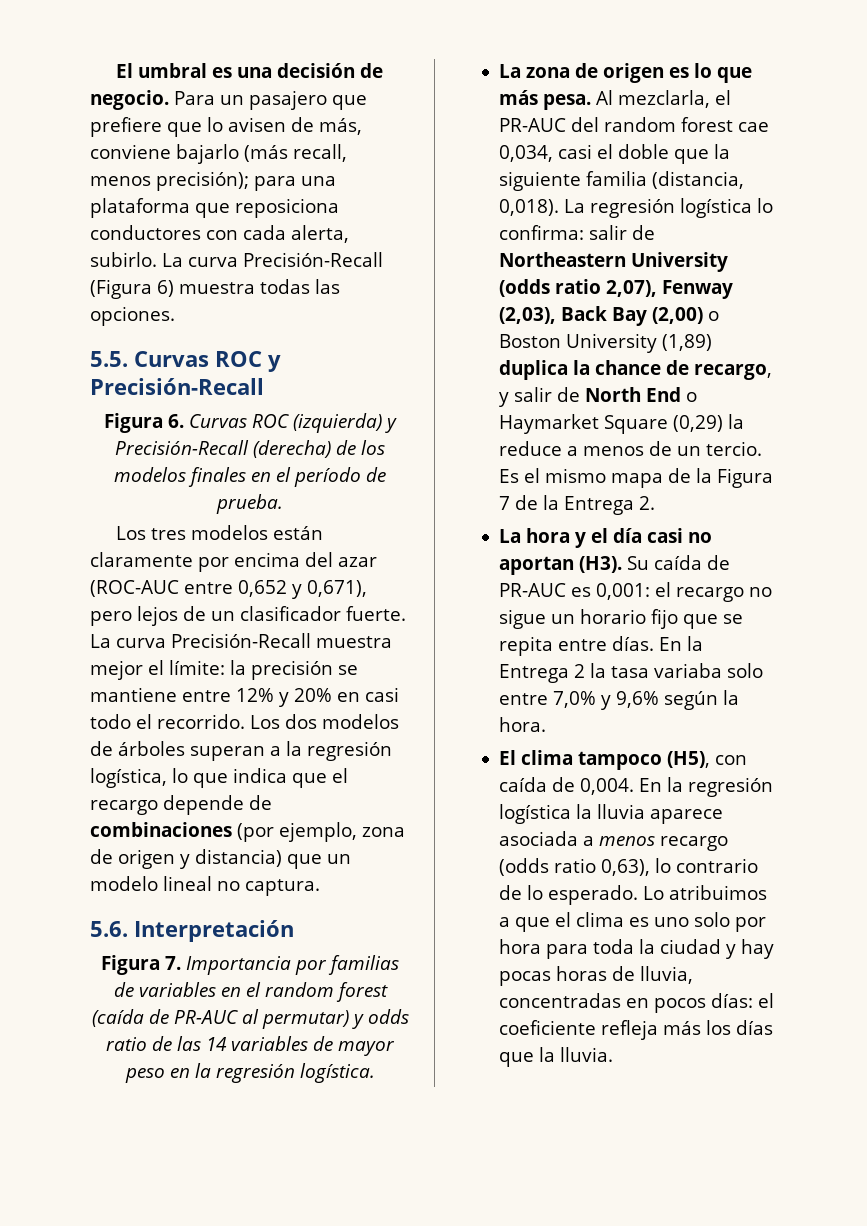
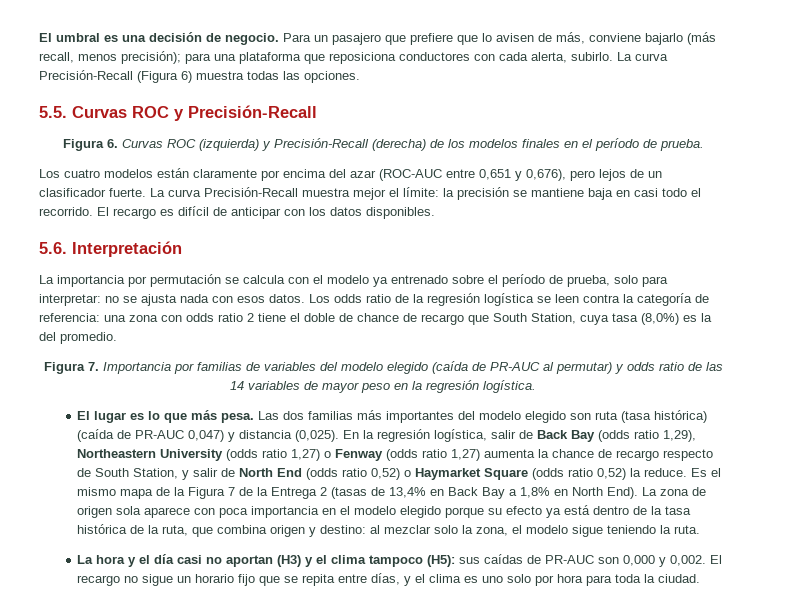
- Los tres modelos están claramente por encima del azar (ROC-AUC entre 0,652 y 0,671), pero lejos de un clasificador fuerte.
+ Los cuatro modelos están claramente por encima del azar (ROC-AUC entre 0,651 y 0,676), pero lejos de un clasificador fuerte.
- La curva Precisión-Recall muestra mejor el límite: la precisión se mantiene entre 12% y 20% en casi todo el recorrido.
+ La curva Precisión-Recall muestra mejor el límite: la precisión se mantiene baja en casi todo el recorrido.
- Los dos modelos de árboles superan a la regresión logística, lo que indica que el recargo depende de combinaciones (por ejemplo, zona de origen y distancia) que un modelo lineal no captura.
+ El recargo es difícil de anticipar con los datos disponibles.
  5.6. Interpretación
+ La importancia por permutación se calcula con el modelo ya entrenado sobre el período de prueba, solo para interpretar: no se ajusta nada con esos datos. Los odds ratio de la regresión logística se leen contra la categoría de referencia: una zona con odds ratio 2 tiene el doble de chance de recargo que South Station, cuya tasa (8,0%) es la del promedio.
- Figura 7. Importancia por familias de variables en el random forest (caída de PR-AUC al permutar) y odds ratio de las 14 variables de mayor peso en la regresión logística.
+ Figura 7. Importancia por familias de variables del modelo elegido (caída de PR-AUC al permutar) y odds ratio de las 14 variables de mayor peso en la regresión logística.
- La zona de origen es lo que más pesa.
+ El lugar es lo que más pesa.
- Al mezclarla, el PR-AUC del random forest cae 0,034, casi el doble que la siguiente familia (distancia, 0,018). La regresión logística lo confirma: salir de Northeastern University (odds ratio 2,07), Fenway (2,03), Back Bay (2,00) o Boston University (1,89) duplica la chance de recargo, y salir de North End o Haymarket Square (0,29) la reduce a menos de un tercio.
+ Las dos familias más importantes del modelo elegido son ruta (tasa histórica) (caída de PR-AUC 0,047) y distancia (0,025). En la regresión logística, salir de Back Bay (odds ratio 1,29), Northeastern University (odds ratio 1,27) o Fenway (odds ratio 1,27) aumenta la chance de recargo respecto de South Station, y salir de North End (odds ratio 0,52) o Haymarket Square (odds ratio 0,52) la reduce.
- Es el mismo mapa de la Figura 7 de la Entrega 2.
+ Es el mismo mapa de la Figura 7 de la Entrega 2 (tasas de 13,4% en Back Bay a 1,8% en North End). La zona de origen sola aparece con poca importancia en el modelo elegido porque su efecto ya está dentro de la tasa histórica de la ruta, que combina origen y destino: al mezclar solo la zona, el modelo sigue teniendo la ruta.
- La hora y el día casi no aportan (H3). Su caída de PR-AUC es 0,001: el recargo no sigue un horario fijo que se repita entre días. En la Entrega 2 la tasa variaba solo entre 7,0% y 9,6% según la hora.
- El clima tampoco (H5), con caída de 0,004. En la regresión logística la lluvia aparece asociada a menos recargo (odds ratio 0,63), lo contrario de lo esperado. Lo atribuimos a que el clima es uno solo por hora para toda la ciudad y hay pocas horas de lluvia, concentradas en pocos días: el coeficiente refleja más los días que la lluvia.
+ La hora y el día casi no aportan (H3) y el clima tampoco (H5): sus caídas de PR-AUC son 0,000 y 0,002. El recargo no sigue un horario fijo que se repita entre días, y el clima es uno solo por hora para toda la ciudad.

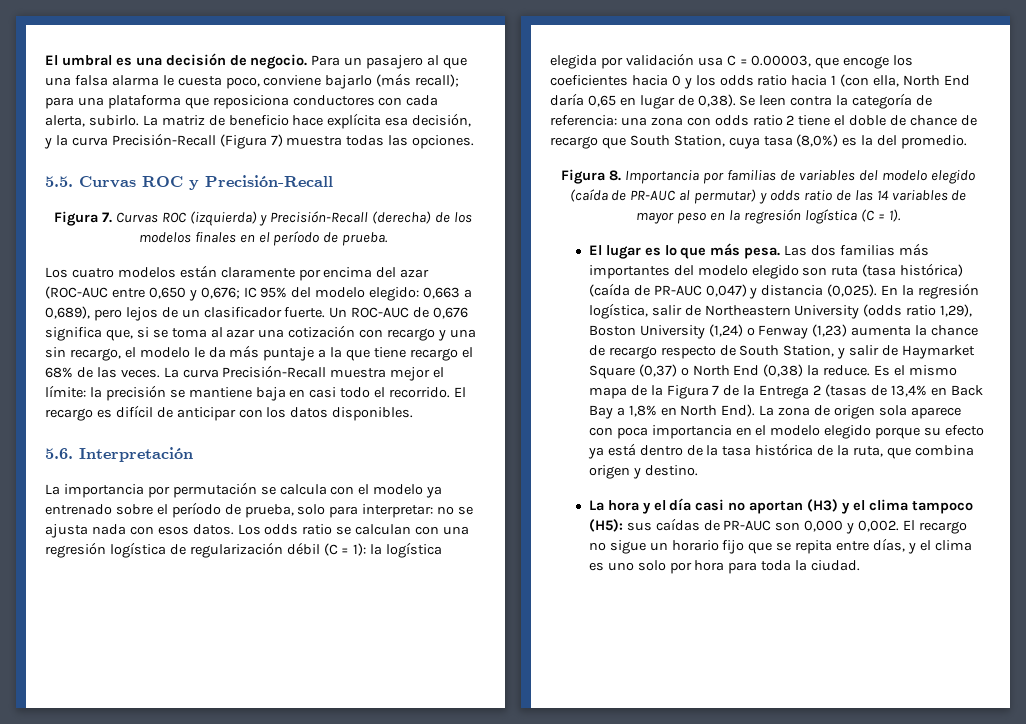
- Para un pasajero que prefiere que lo avisen de más, conviene bajarlo (más recall, menos precisión); para una plataforma que reposiciona conductores con cada alerta, subirlo.
+ Para un pasajero al que una falsa alarma le cuesta poco, conviene bajarlo (más recall); para una plataforma que reposiciona conductores con cada alerta, subirlo.
- La curva Precisión-Recall (Figura 6) muestra todas las opciones.
+ La matriz de beneficio hace explícita esa decisión, y la curva Precisión-Recall (Figura 7) muestra todas las opciones.
- Figura 6. Curvas ROC (izquierda) y Precisión-Recall (derecha) de los modelos finales en el período de prueba.
+ Figura 7. Curvas ROC (izquierda) y Precisión-Recall (derecha) de los modelos finales en el período de prueba.
- Los cuatro modelos están claramente por encima del azar (ROC-AUC entre 0,651 y 0,676), pero lejos de un clasificador fuerte.
+ Los cuatro modelos están claramente por encima del azar (ROC-AUC entre 0,650 y 0,676; IC 95% del modelo elegido: 0,663 a 0,689), pero lejos de un clasificador fuerte.
+ Un ROC-AUC de 0,676 significa que, si se toma al azar una cotización con recargo y una sin recargo, el modelo le da más puntaje a la que tiene recargo el 68% de las veces.
- Los odds ratio de la regresión logística se leen contra la categoría de referencia: una zona con odds ratio 2 tiene el doble de chance de recargo que South Station, cuya tasa (8,0%) es la del promedio.
+ Los odds ratio se calculan con una regresión logística de regularización débil (C = 1): la logística elegida por validación usa C = 0.00003, que encoge los coeficientes hacia 0 y los odds ratio hacia 1 (con ella, North End daría 0,65 en lugar de 0,38). Se leen contra la categoría de referencia: una zona con odds ratio 2 tiene el doble de chance de recargo que South Station, cuya tasa (8,0%) es la del promedio.
- Figura 7. Importancia por familias de variables del modelo elegido (caída de PR-AUC al permutar) y odds ratio de las 14 variables de mayor peso en la regresión logística.
+ Figura 8. Importancia por familias de variables del modelo elegido (caída de PR-AUC al permutar) y odds ratio de las 14 variables de mayor peso en la regresión logística (C = 1).
- En la regresión logística, salir de Back Bay (odds ratio 1,29), Northeastern University (odds ratio 1,27) o Fenway (odds ratio 1,27) aumenta la chance de recargo respecto de South Station, y salir de North End (odds ratio 0,52) o Haymarket Square (odds ratio 0,52) la reduce.
+ En la regresión logística, salir de Northeastern University (odds ratio 1,29), Boston University (1,24) o Fenway (1,23) aumenta la chance de recargo respecto de South Station, y salir de Haymarket Square (0,37) o North End (0,38) la reduce.
- La zona de origen sola aparece con poca importancia en el modelo elegido porque su efecto ya está dentro de la tasa histórica de la ruta, que combina origen y destino: al mezclar solo la zona, el modelo sigue teniendo la ruta.
+ La zona de origen sola aparece con poca importancia en el modelo elegido porque su efecto ya está dentro de la tasa histórica de la ruta, que combina origen y destino.

